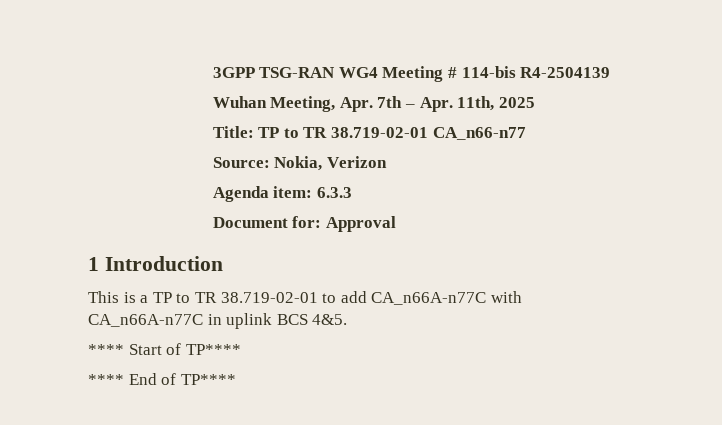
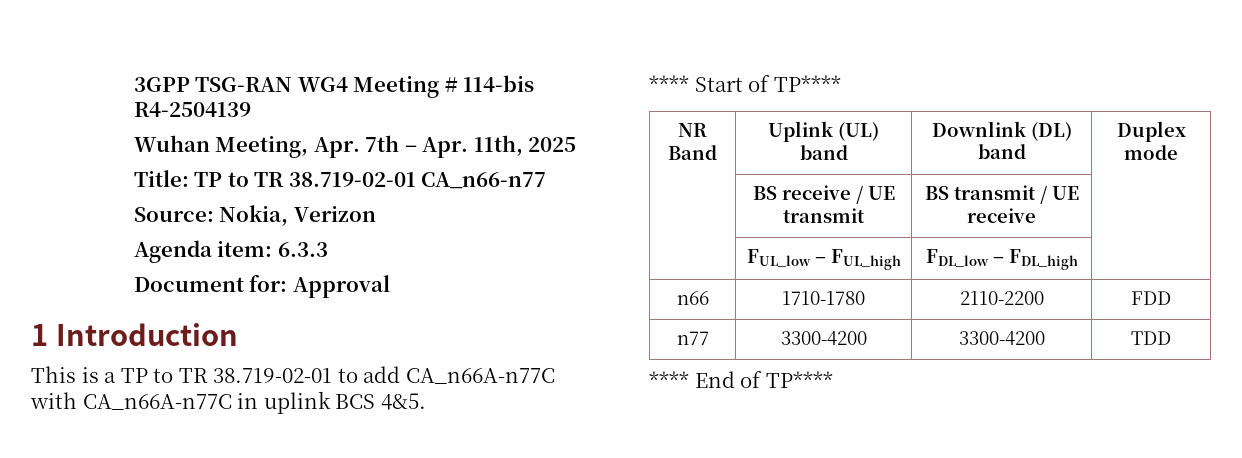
+ NR Band | Uplink (UL) band | Downlink (DL) band | Duplex mode
+ | BS receive / UE transmit | BS transmit / UE receive |
+ | FUL_low – FUL_high | FDL_low – FDL_high |
+ n66 | 1710-1780 | 2110-2200 | FDD
+ n77 | 3300-4200 | 3300-4200 | TDD

